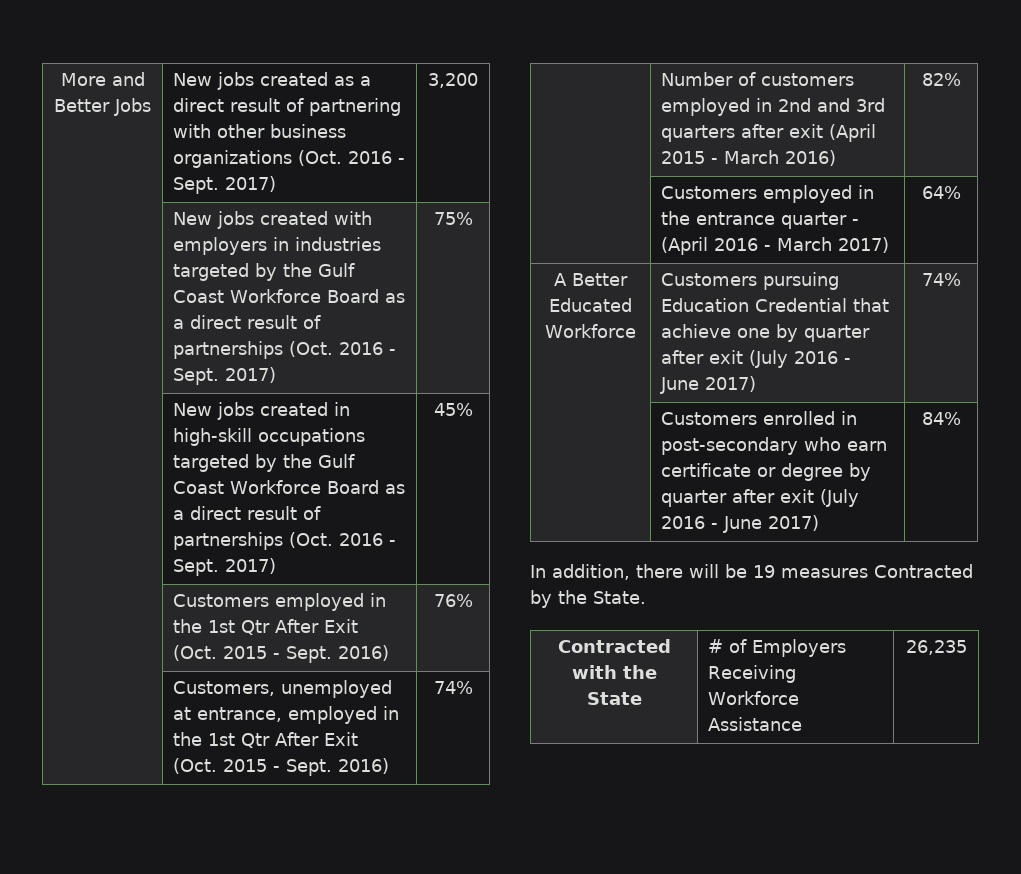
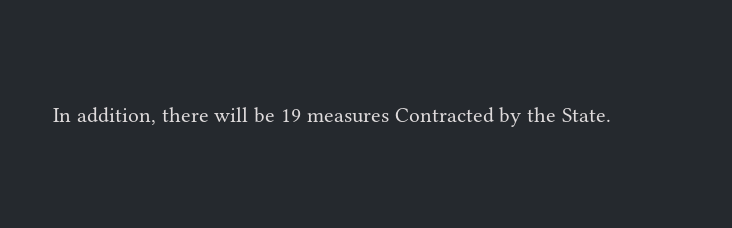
- More and Better Jobs | New jobs created as a direct result of partnering with other business organizations (Oct. 2016 - Sept. 2017) | 3,200
- | New jobs created with employers in industries targeted by the Gulf Coast Workforce Board as a direct result of partnerships (Oct. 2016 - Sept. 2017) | 75%
- | New jobs created in high-skill occupations targeted by the Gulf Coast Workforce Board as a direct result of partnerships (Oct. 2016 - Sept. 2017) | 45%
- | Customers employed in the 1st Qtr After Exit (Oct. 2015 - Sept. 2016) | 76%
- | Customers, unemployed at entrance, employed in the 1st Qtr After Exit (Oct. 2015 - Sept. 2016) | 74%
- | Number of customers employed in 2nd and 3rd quarters after exit (April 2015 - March 2016) | 82%
- | Customers employed in the entrance quarter - (April 2016 - March 2017) | 64%
- A Better Educated Workforce | Customers pursuing Education Credential that achieve one by quarter after exit (July 2016 - June 2017) | 74%
- | Customers enrolled in post-secondary who earn certificate or degree by quarter after exit (July 2016 - June 2017) | 84%
- Contracted with the State | # of Employers Receiving Workforce Assistance | 26,235

